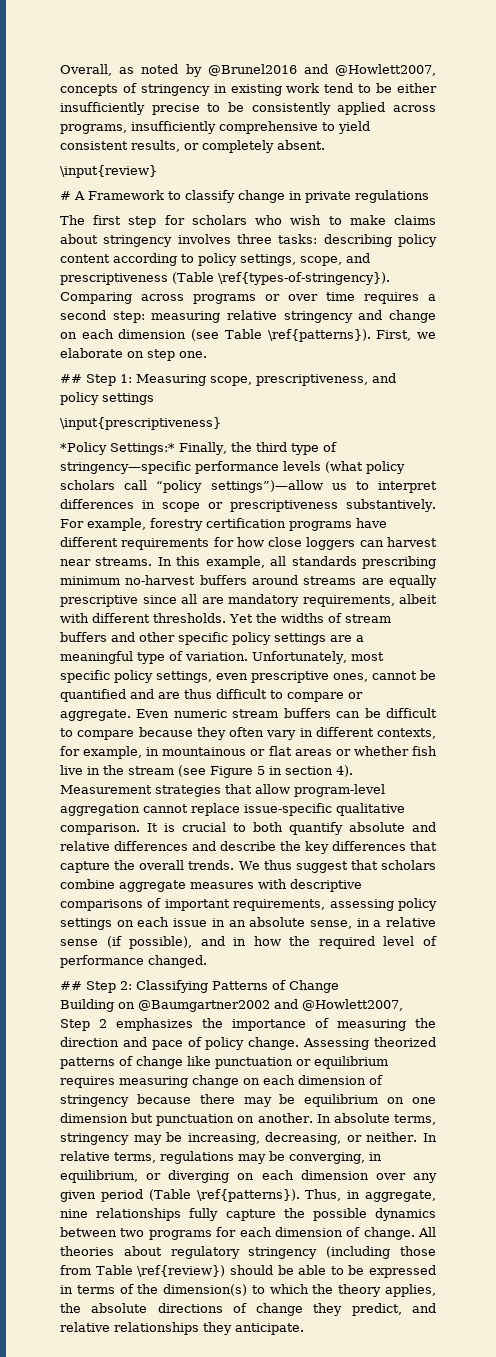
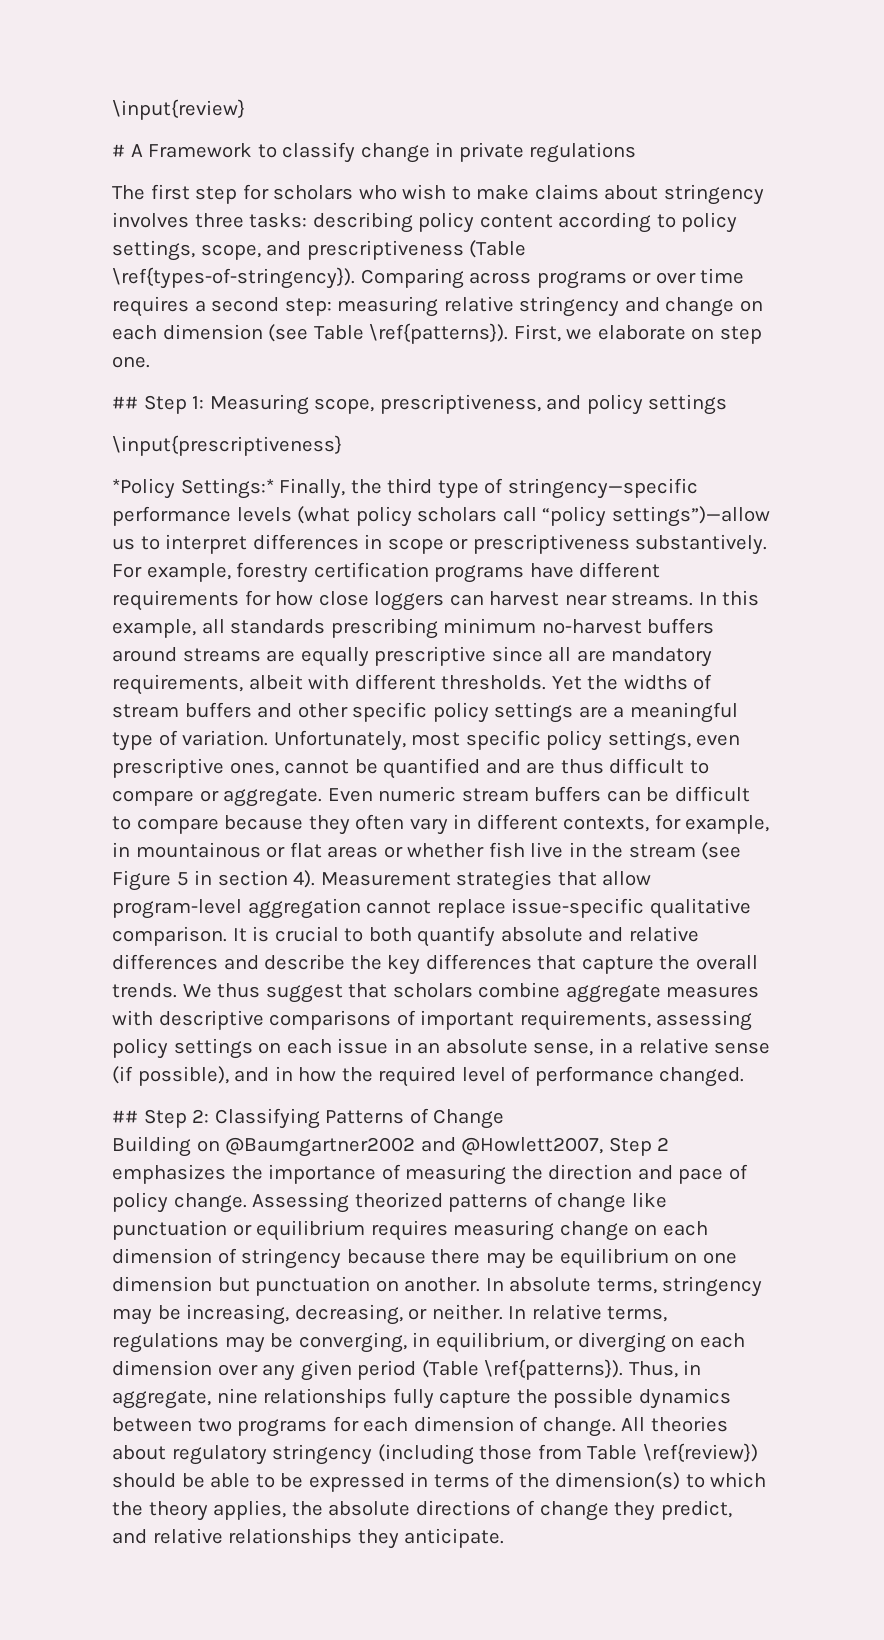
- Overall, as noted by @Brunel2016 and @Howlett2007, concepts of stringency in existing work tend to be either insufficiently precise to be consistently applied across programs, insufficiently comprehensive to yield consistent results, or completely absent.

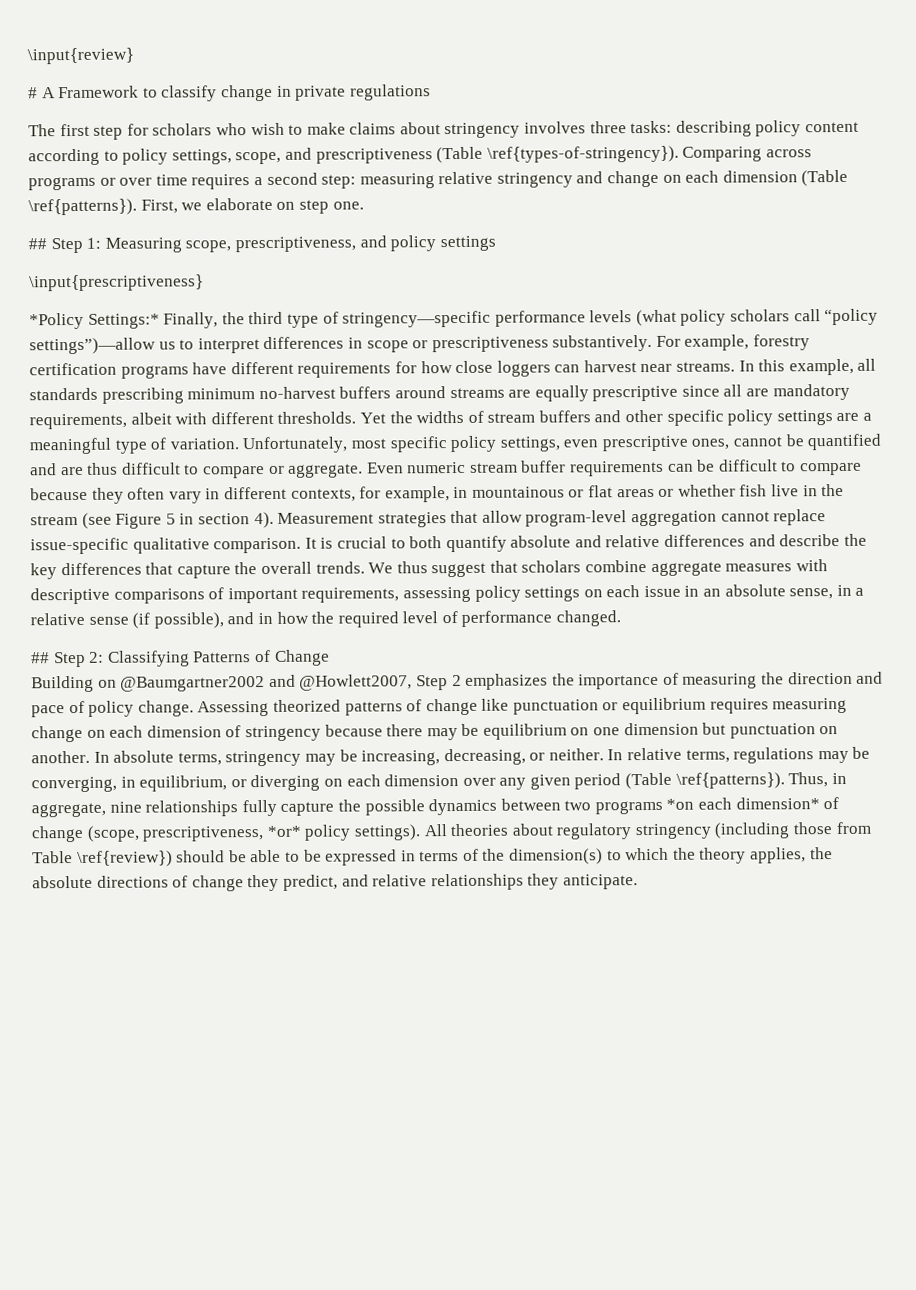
- Comparing across programs or over time requires a second step: measuring relative stringency and change on each dimension (see Table \ref{patterns}).
+ Comparing across programs or over time requires a second step: measuring relative stringency and change on each dimension (Table \ref{patterns}).
- Even numeric stream buffers can be difficult to compare because they often vary in different contexts, for example, in mountainous or flat areas or whether fish live in the stream (see Figure 5 in section 4).
+ Even numeric stream buffer requirements can be difficult to compare because they often vary in different contexts, for example, in mountainous or flat areas or whether fish live in the stream (see Figure 5 in section 4).
- Thus, in aggregate, nine relationships fully capture the possible dynamics between two programs for each dimension of change.
+ Thus, in aggregate, nine relationships fully capture the possible dynamics between two programs *on each dimension* of change (scope, prescriptiveness, *or* policy settings).

